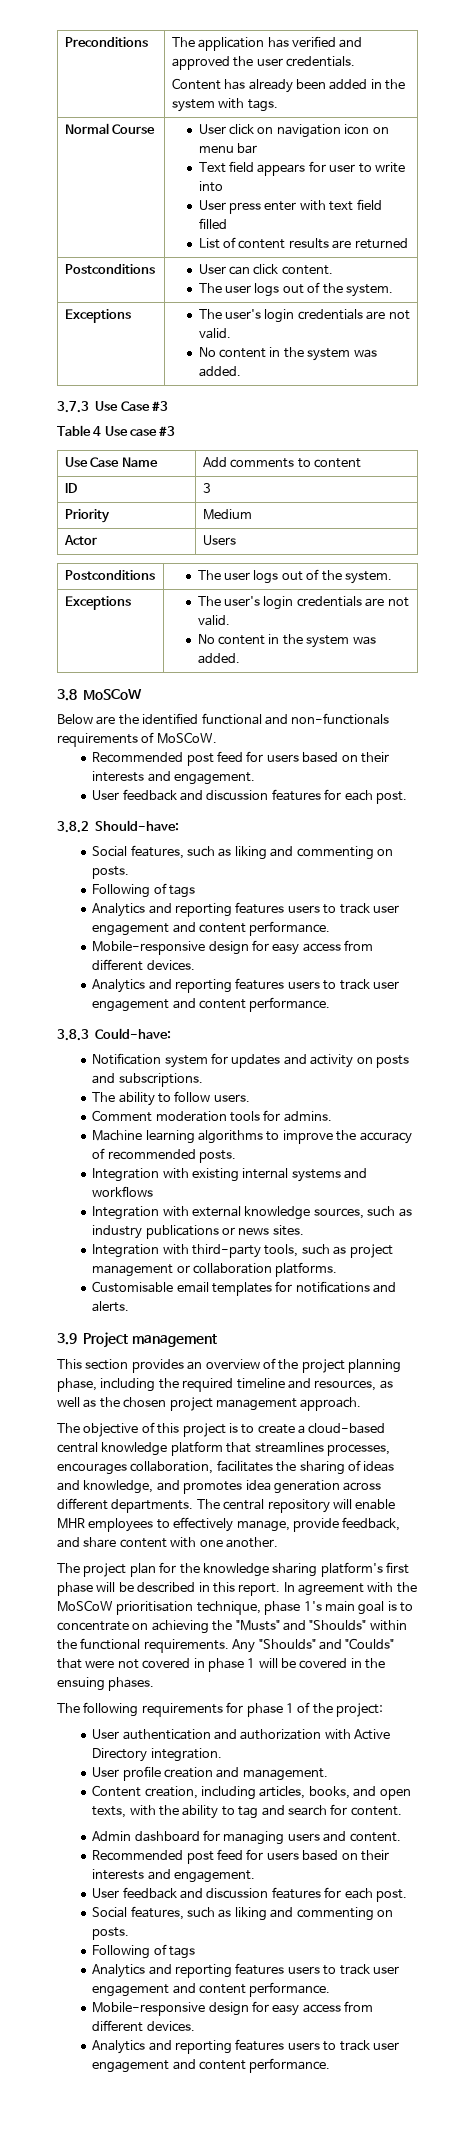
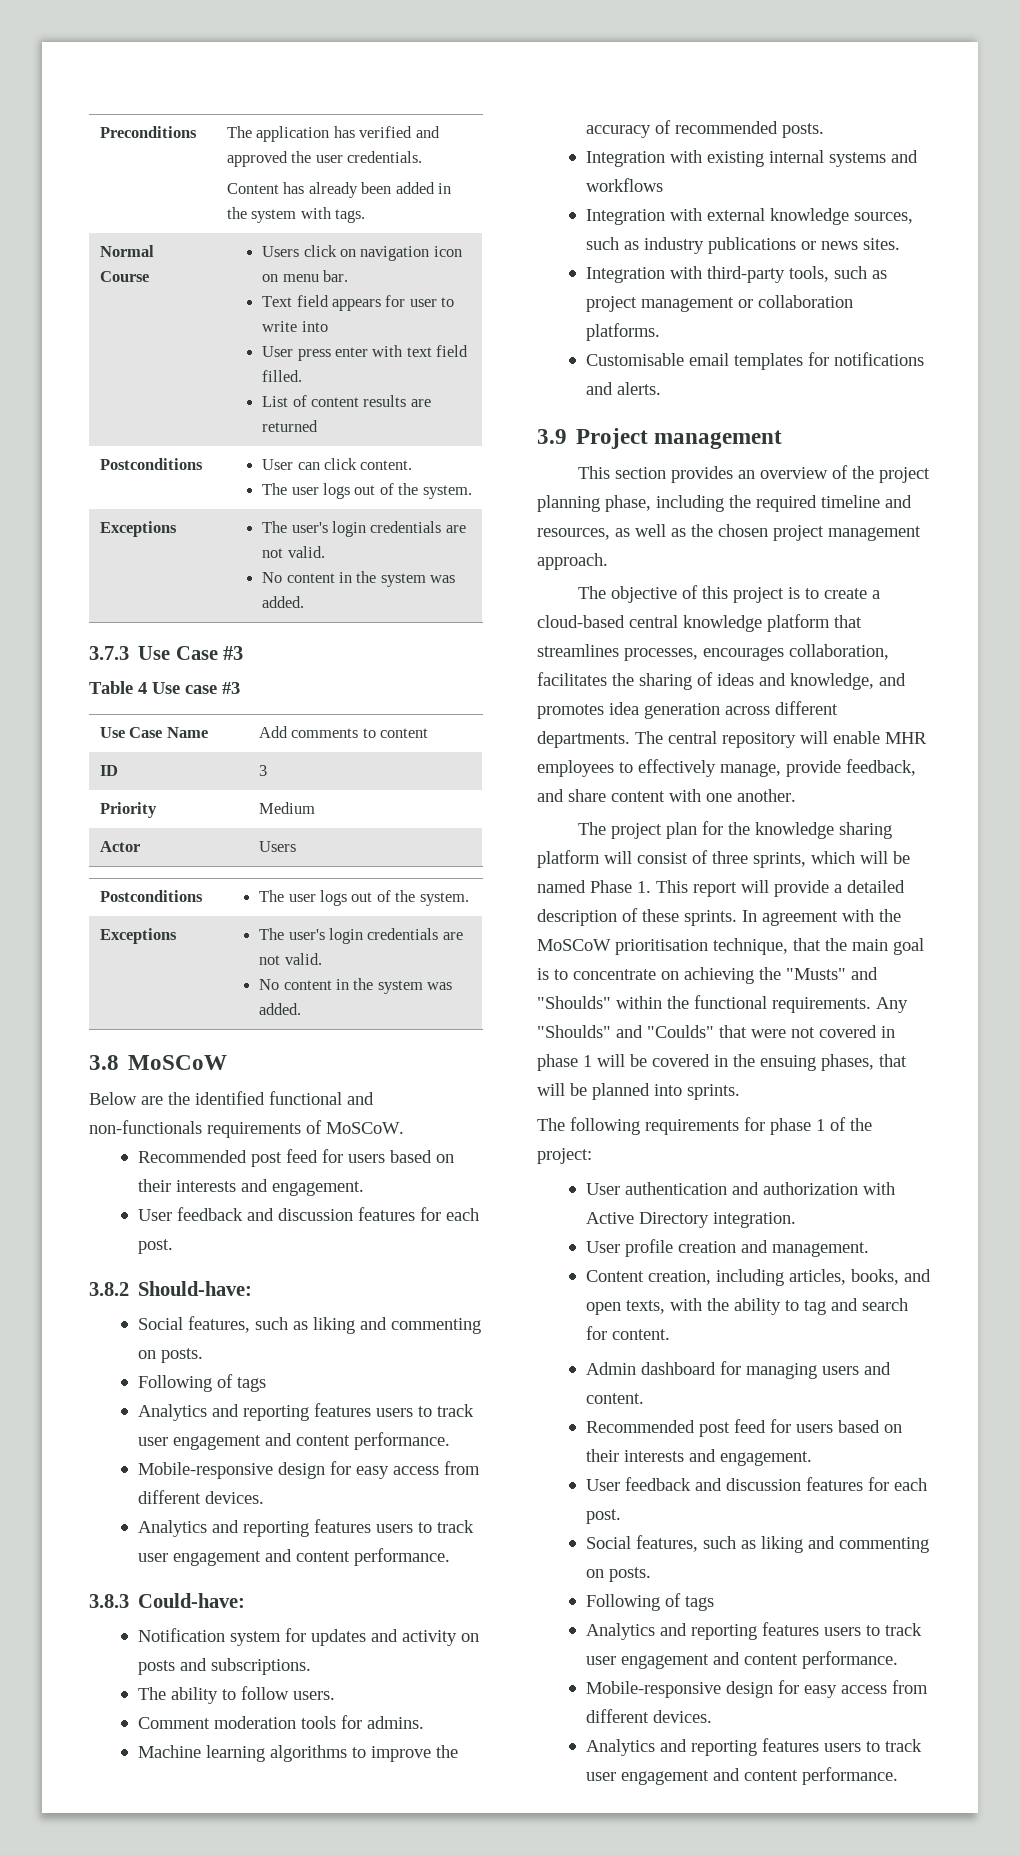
- Normal Course | User click on navigation icon on menu bar
+ Normal Course | Users click on navigation icon on menu bar.
  Text field appears for user to write into
- User press enter with text field filled
+ User press enter with text field filled.
- The project plan for the knowledge sharing platform's first phase will be described in this report.
+ The project plan for the knowledge sharing platform will consist of three sprints, which will be named Phase 1. This report will provide a detailed description of these sprints.
- In agreement with the MoSCoW prioritisation technique, phase 1's main goal is to concentrate on achieving the "Musts" and "Shoulds" within the functional requirements.
+ In agreement with the MoSCoW prioritisation technique, that the main goal is to concentrate on achieving the "Musts" and "Shoulds" within the functional requirements.
- Any "Shoulds" and "Coulds" that were not covered in phase 1 will be covered in the ensuing phases.
+ Any "Shoulds" and "Coulds" that were not covered in phase 1 will be covered in the ensuing phases, that will be planned into sprints.

